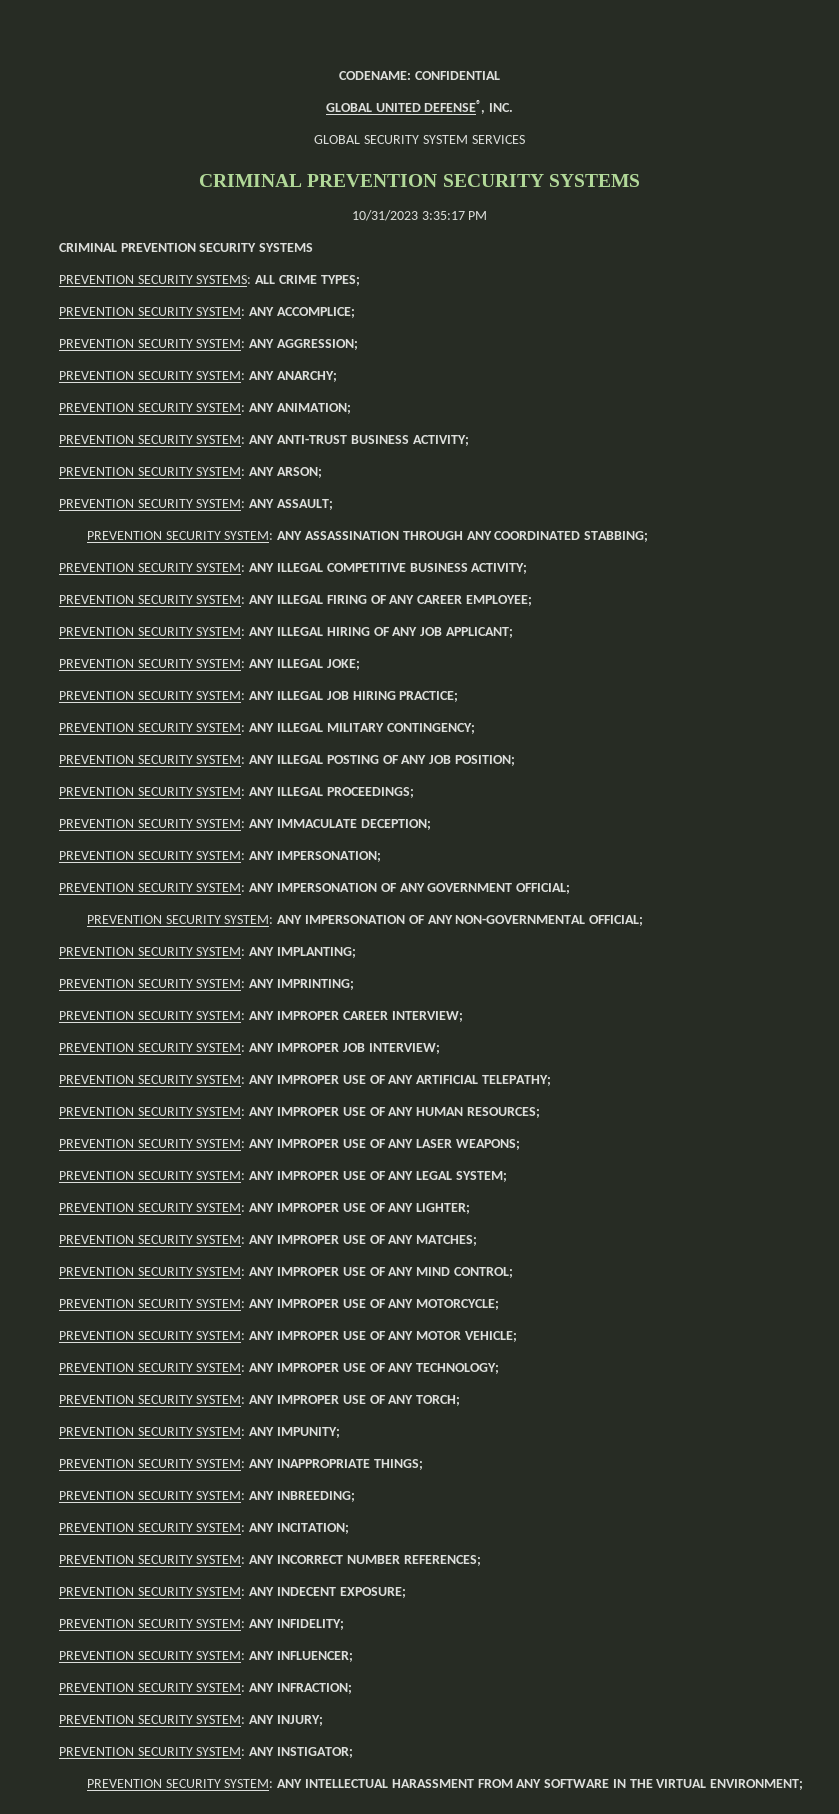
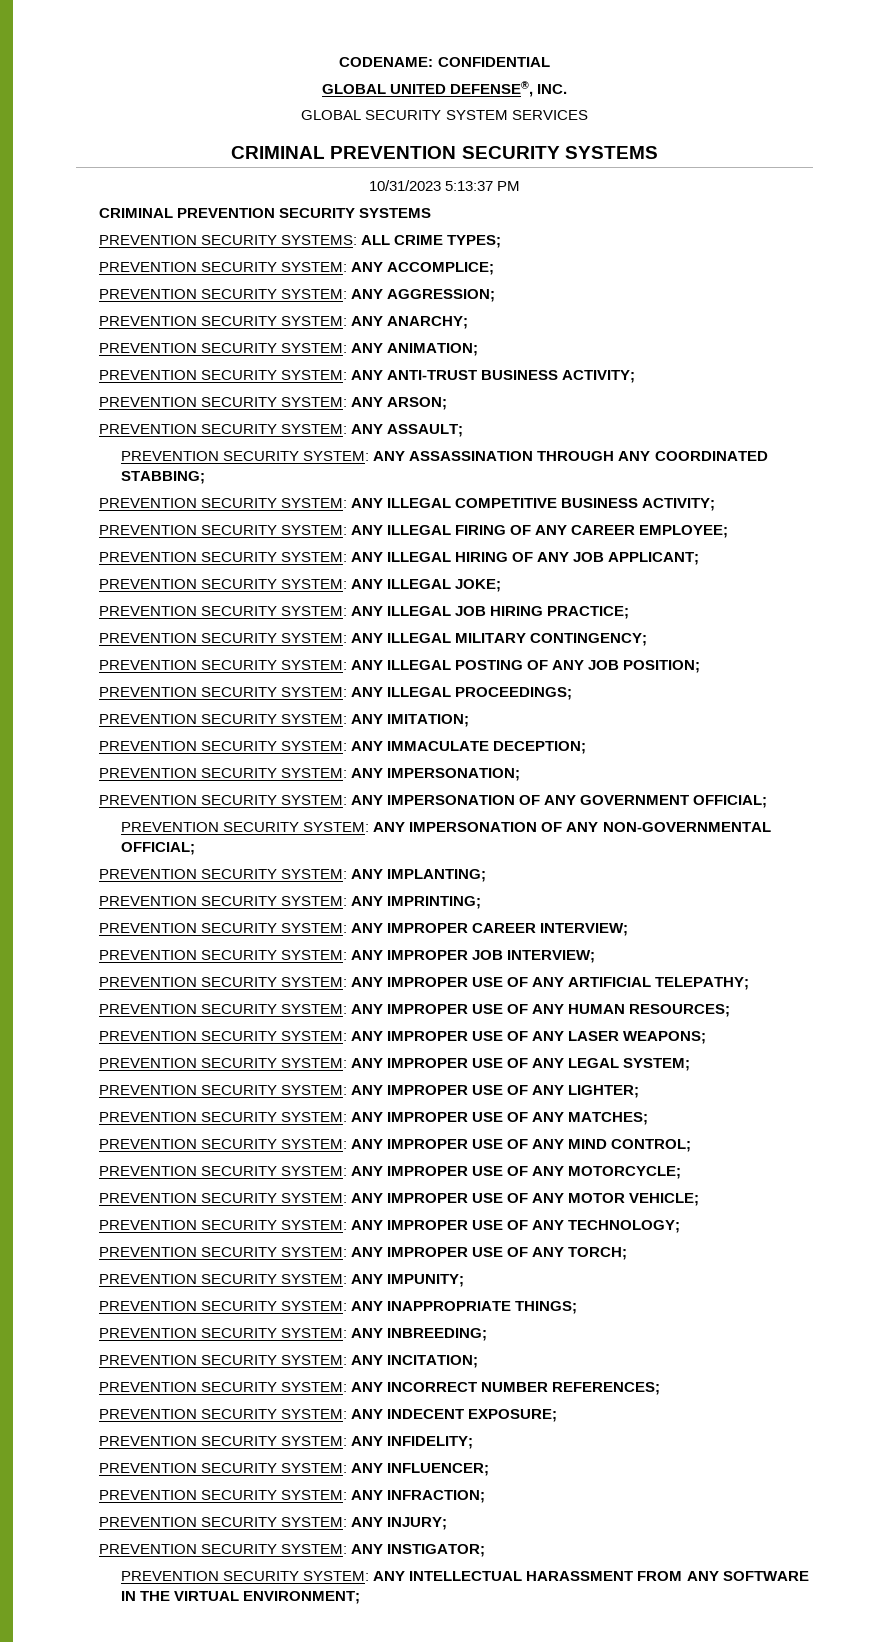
- 10/31/2023 3:35:17 PM
+ 10/31/2023 5:13:37 PM
+ PREVENTION SECURITY SYSTEM: ANY IMITATION;

